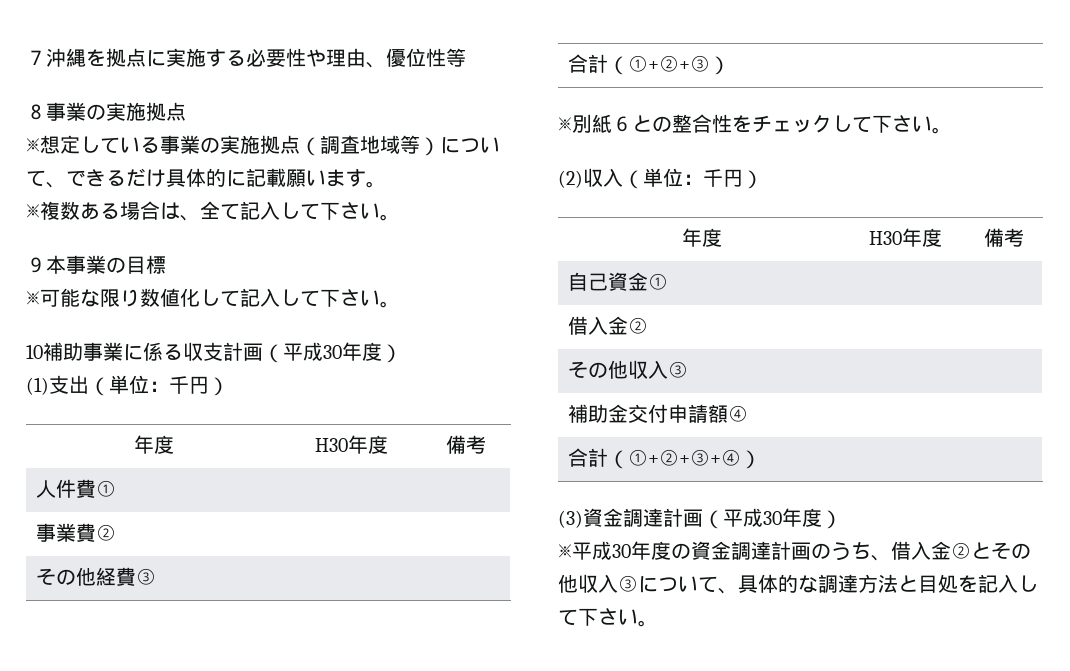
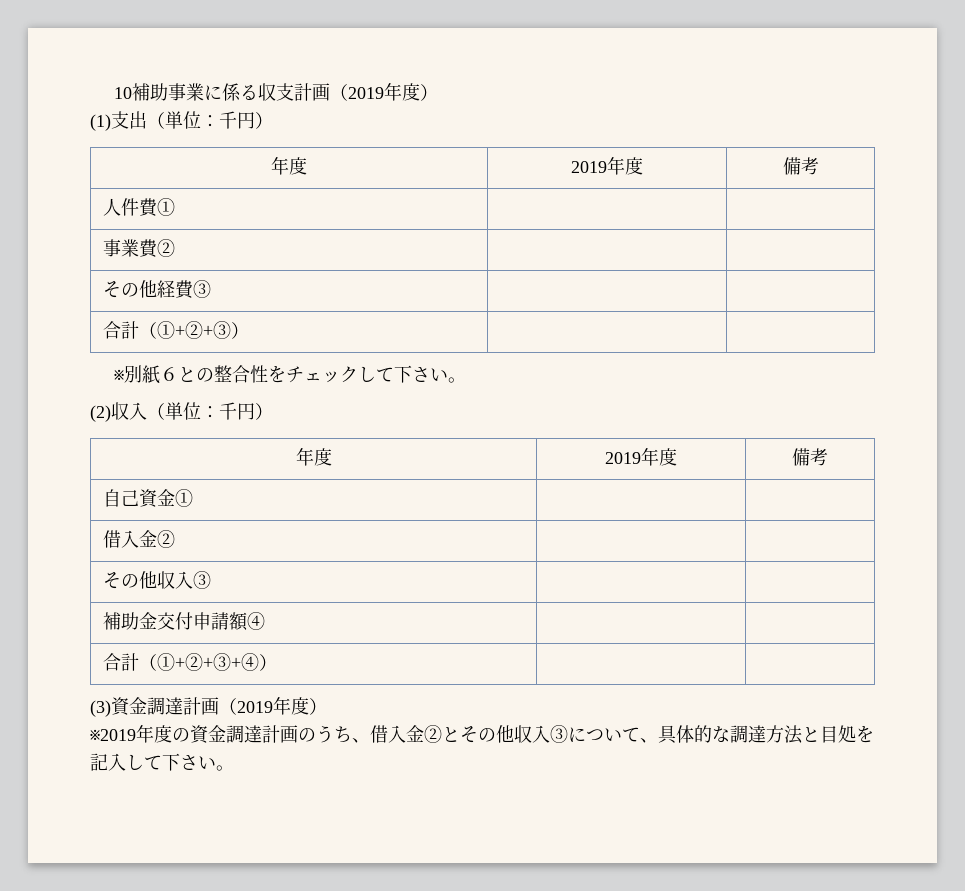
- ７沖縄を拠点に実施する必要性や理由、優位性等
- ８事業の実施拠点
- ※想定している事業の実施拠点（調査地域等）について、できるだけ具体的に記載願います。
- ※複数ある場合は、全て記入して下さい。
- ９本事業の目標
- ※可能な限り数値化して記入して下さい。
- 10補助事業に係る収支計画（平成30年度）
+ 10補助事業に係る収支計画（2019年度）
  (1)支出（単位：千円）
- 年度 | H30年度 | 備考
+ 年度 | 2019年度 | 備考
  (2)収入（単位：千円）
- 年度 | H30年度 | 備考
+ 年度 | 2019年度 | 備考
- (3)資金調達計画（平成30年度）
- ※平成30年度の資金調達計画のうち、借入金②とその他収入③について、具体的な調達方法と目処を記入して下さい。
+ (3)資金調達計画（2019年度）
+ ※2019年度の資金調達計画のうち、借入金②とその他収入③について、具体的な調達方法と目処を記入して下さい。

